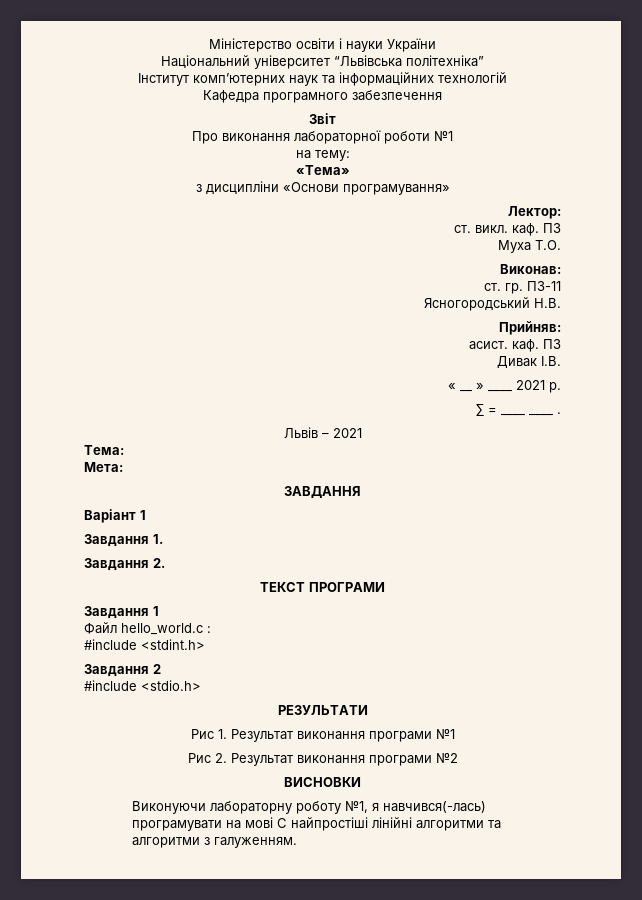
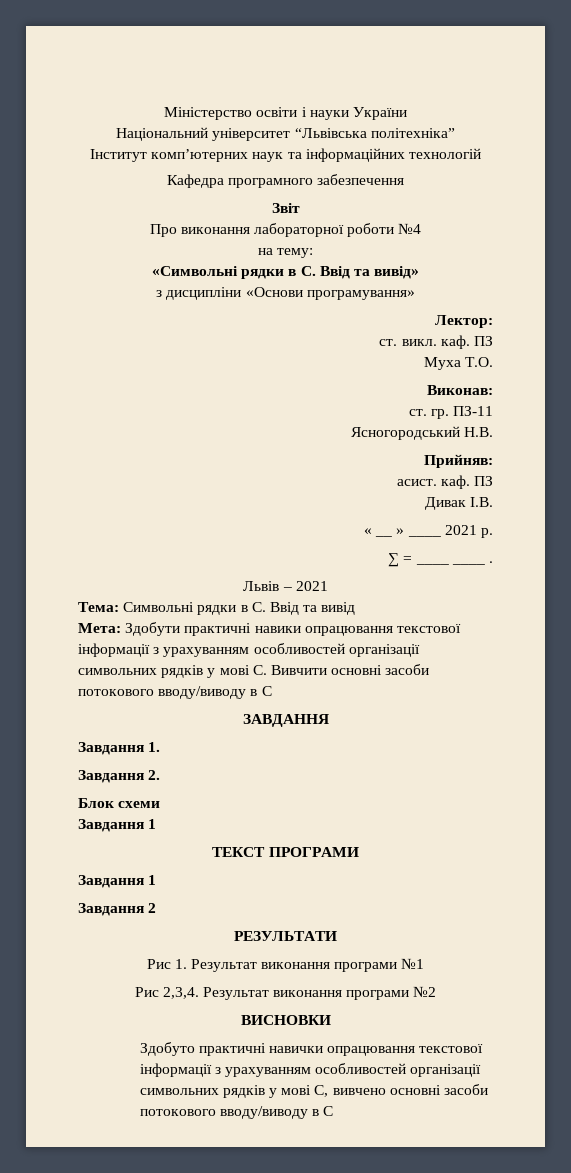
- Про виконання лабораторної роботи №1
+ Про виконання лабораторної роботи №4
- «Тема»
+ «Символьні рядки в C. Ввід та вивід»
- Тема:
- Мета:
+ Тема: Символьні рядки в C. Ввід та вивід
+ Мета: Здобути практичні навики опрацювання текстової інформації з урахуванням особливостей організації символьних рядків у мові С. Вивчити основні засоби потокового вводу/виводу в С
- Варіант 1
+ Блок схеми
+ Завдання 1
- Файл hello_world.c :
- #include <stdint.h>
- #include <stdio.h>
- Рис 2. Результат виконання програми №2
+ Рис 2,3,4. Результат виконання програми №2
- Виконуючи лабораторну роботу №1, я навчився(-лась) програмувати на мові С найпростіші лінійні алгоритми та алгоритми з галуженням.
+ Здобуто практичні навички опрацювання текстової інформації з урахуванням особливостей організації символьних рядків у мові С, вивчено основні засоби потокового вводу/виводу в С

